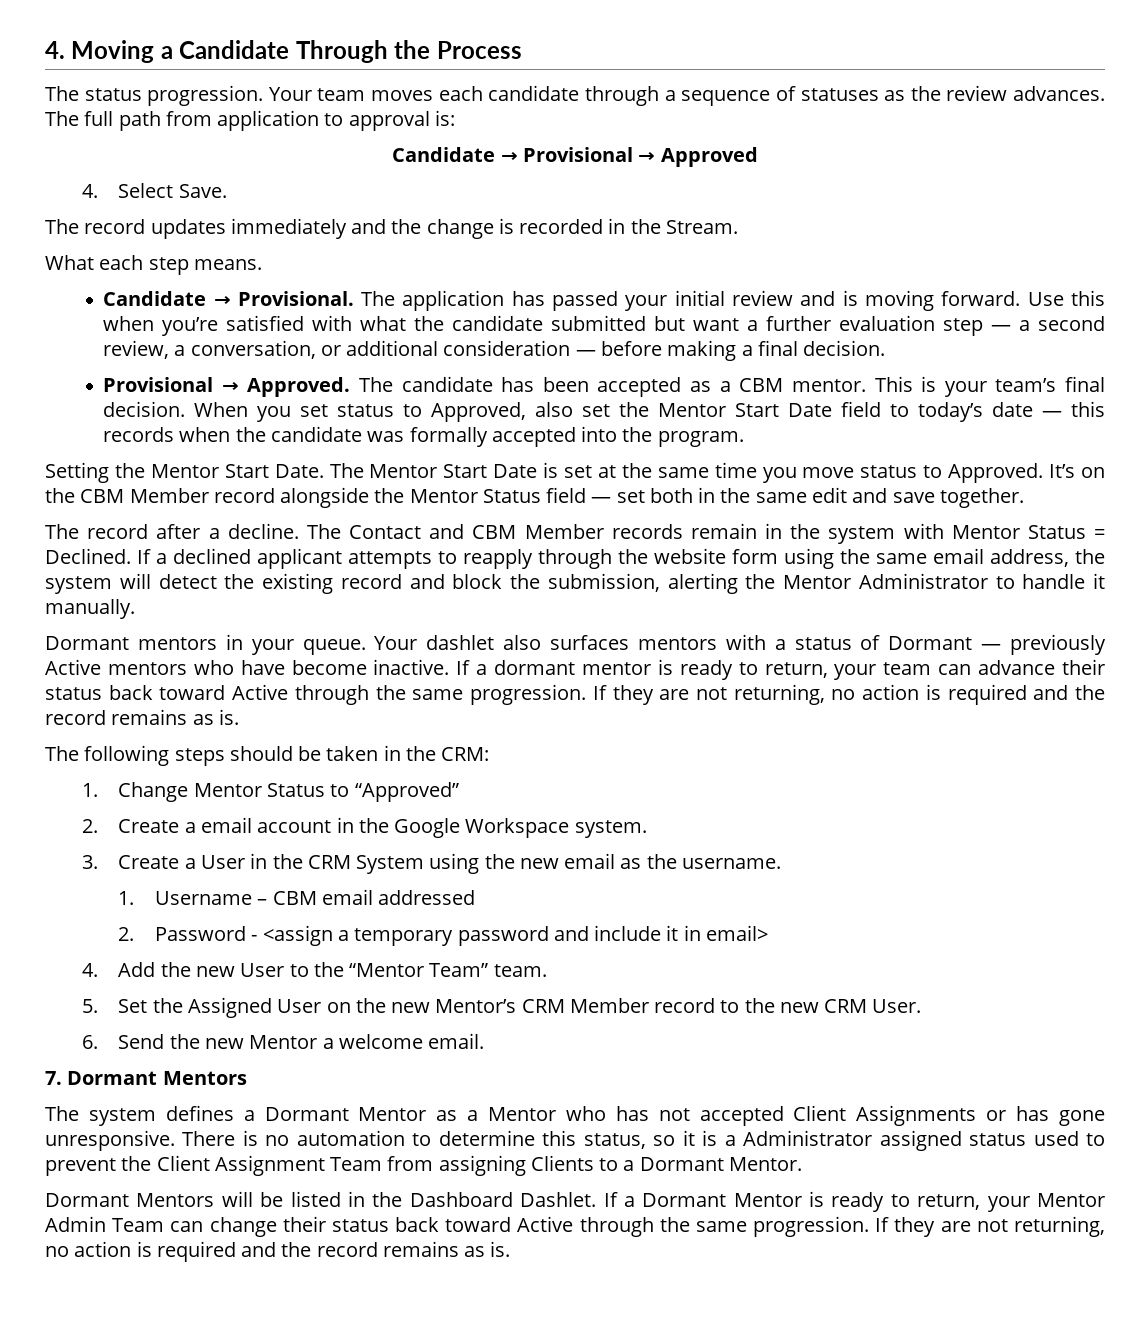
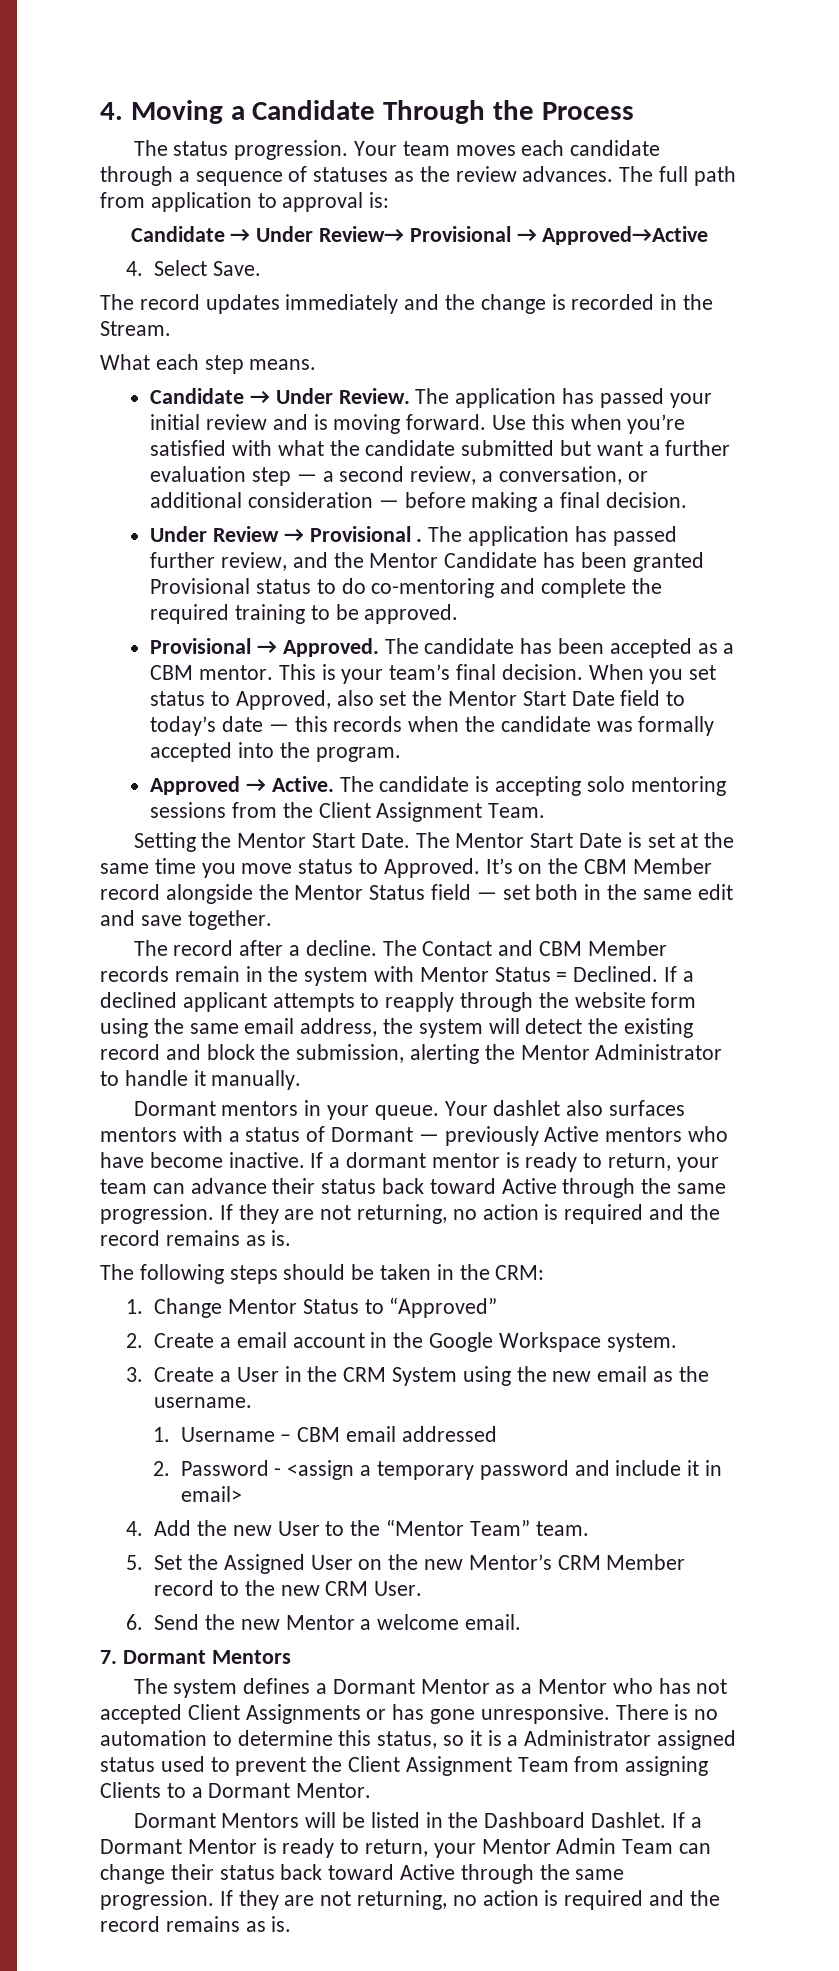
- Candidate → Provisional → Approved
+ Candidate → Under Review→ Provisional → Approved→Active
- Candidate → Provisional.
+ Candidate → Under Review.
+ Under Review → Provisional . The application has passed further review, and the Mentor Candidate has been granted Provisional status to do co-mentoring and complete the required training to be approved.
+ Approved → Active. The candidate is accepting solo mentoring sessions from the Client Assignment Team.

